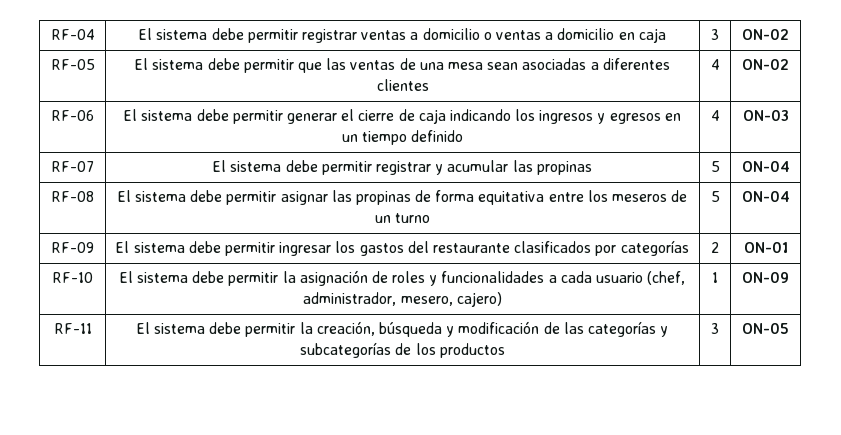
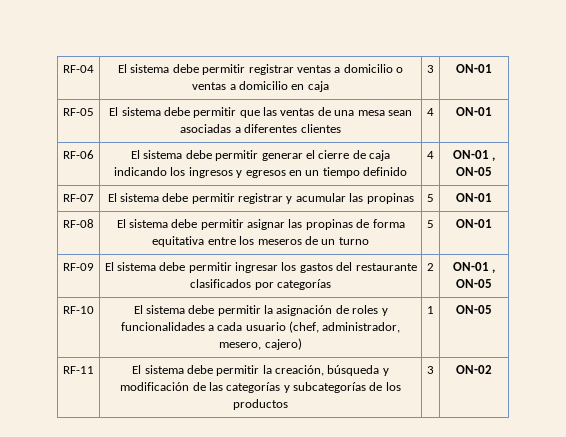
- RF-04 | El sistema debe permitir registrar ventas a domicilio o ventas a domicilio en caja | 3 | ON-02
+ RF-04 | El sistema debe permitir registrar ventas a domicilio o ventas a domicilio en caja | 3 | ON-01
- RF-05 | El sistema debe permitir que las ventas de una mesa sean asociadas a diferentes clientes | 4 | ON-02
+ RF-05 | El sistema debe permitir que las ventas de una mesa sean asociadas a diferentes clientes | 4 | ON-01
- RF-06 | El sistema debe permitir generar el cierre de caja indicando los ingresos y egresos en un tiempo definido | 4 | ON-03
+ RF-06 | El sistema debe permitir generar el cierre de caja indicando los ingresos y egresos en un tiempo definido | 4 | ON-01 , ON-05
- RF-07 | El sistema debe permitir registrar y acumular las propinas | 5 | ON-04
+ RF-07 | El sistema debe permitir registrar y acumular las propinas | 5 | ON-01
- RF-08 | El sistema debe permitir asignar las propinas de forma equitativa entre los meseros de un turno | 5 | ON-04
+ RF-08 | El sistema debe permitir asignar las propinas de forma equitativa entre los meseros de un turno | 5 | ON-01
- RF-09 | El sistema debe permitir ingresar los gastos del restaurante clasificados por categorías | 2 | ON-01
+ RF-09 | El sistema debe permitir ingresar los gastos del restaurante clasificados por categorías | 2 | ON-01 , ON-05
- RF-10 | El sistema debe permitir la asignación de roles y funcionalidades a cada usuario (chef, administrador, mesero, cajero) | 1 | ON-09
+ RF-10 | El sistema debe permitir la asignación de roles y funcionalidades a cada usuario (chef, administrador, mesero, cajero) | 1 | ON-05
- RF-11 | El sistema debe permitir la creación, búsqueda y modificación de las categorías y subcategorías de los productos | 3 | ON-05
+ RF-11 | El sistema debe permitir la creación, búsqueda y modificación de las categorías y subcategorías de los productos | 3 | ON-02

